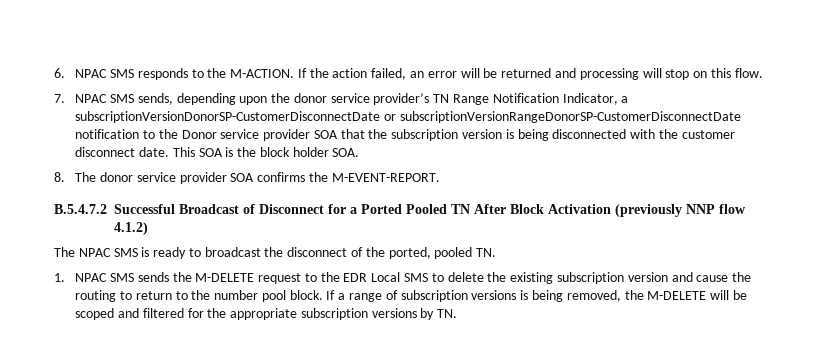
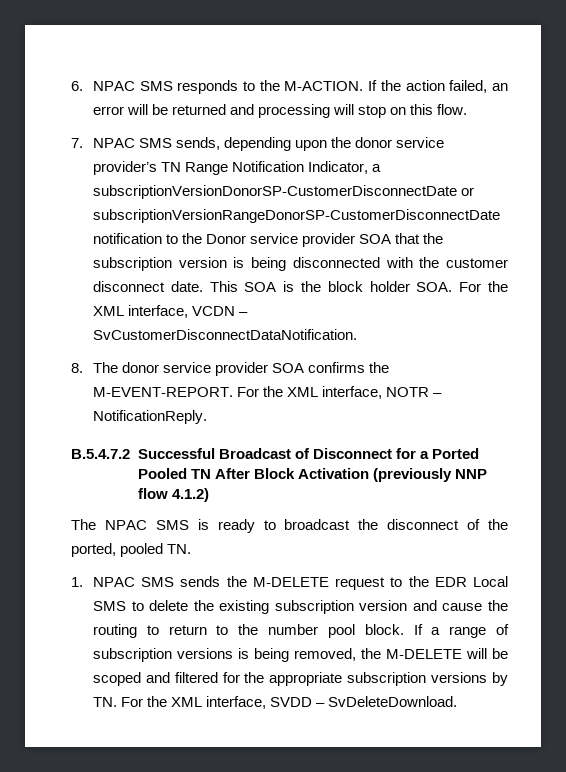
- This SOA is the block holder SOA.
+ This SOA is the block holder SOA. For the XML interface, VCDN – SvCustomerDisconnectDataNotification.
+ For the XML interface, NOTR – NotificationReply.
- If a range of subscription versions is being removed, the M-DELETE will be scoped and filtered for the appropriate subscription versions by TN.
+ If a range of subscription versions is being removed, the M-DELETE will be scoped and filtered for the appropriate subscription versions by TN. For the XML interface, SVDD – SvDeleteDownload.

